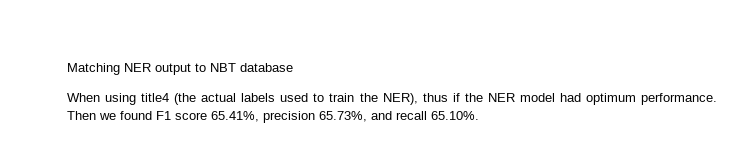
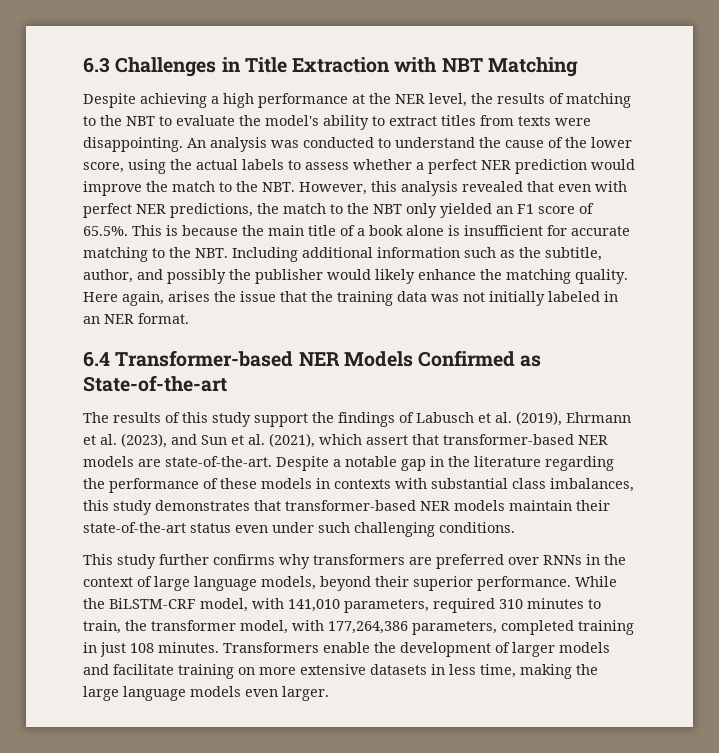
- Matching NER output to NBT database
- When using title4 (the actual labels used to train the NER), thus if the NER model had optimum performance. Then we found F1 score 65.41%, precision 65.73%, and recall 65.10%.
+ 6.3 Challenges in Title Extraction with NBT Matching
+ Despite achieving a high performance at the NER level, the results of matching to the NBT to evaluate the model's ability to extract titles from texts were disappointing. An analysis was conducted to understand the cause of the lower score, using the actual labels to assess whether a perfect NER prediction would improve the match to the NBT. However, this analysis revealed that even with perfect NER predictions, the match to the NBT only yielded an F1 score of 65.5%. This is because the main title of a book alone is insufficient for accurate matching to the NBT. Including additional information such as the subtitle, author, and possibly the publisher would likely enhance the matching quality. Here again, arises the issue that the training data was not initially labeled in an NER format.
+ 6.4 Transformer-based NER Models Confirmed as State-of-the-art
+ The results of this study support the findings of Labusch et al. (2019), Ehrmann et al. (2023), and Sun et al. (2021), which assert that transformer-based NER models are state-of-the-art. Despite a notable gap in the literature regarding the performance of these models in contexts with substantial class imbalances, this study demonstrates that transformer-based NER models maintain their state-of-the-art status even under such challenging conditions.
+ This study further confirms why transformers are preferred over RNNs in the context of large language models, beyond their superior performance. While the BiLSTM-CRF model, with 141,010 parameters, required 310 minutes to train, the transformer model, with 177,264,386 parameters, completed training in just 108 minutes. Transformers enable the development of larger models and facilitate training on more extensive datasets in less time, making the large language models even larger.

